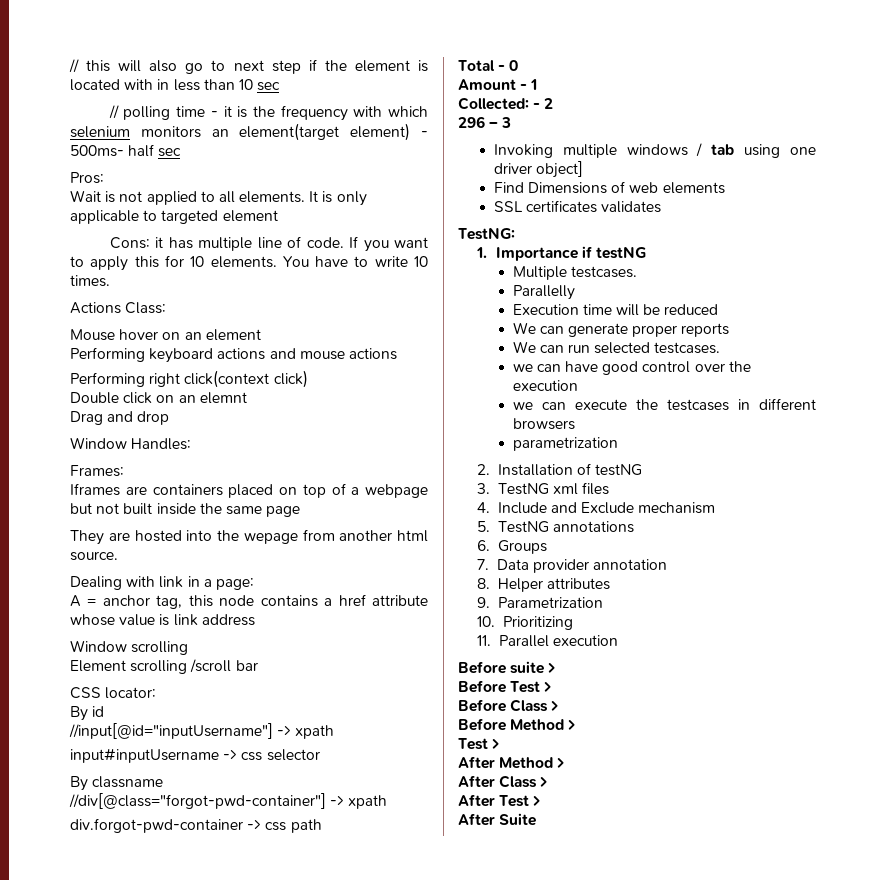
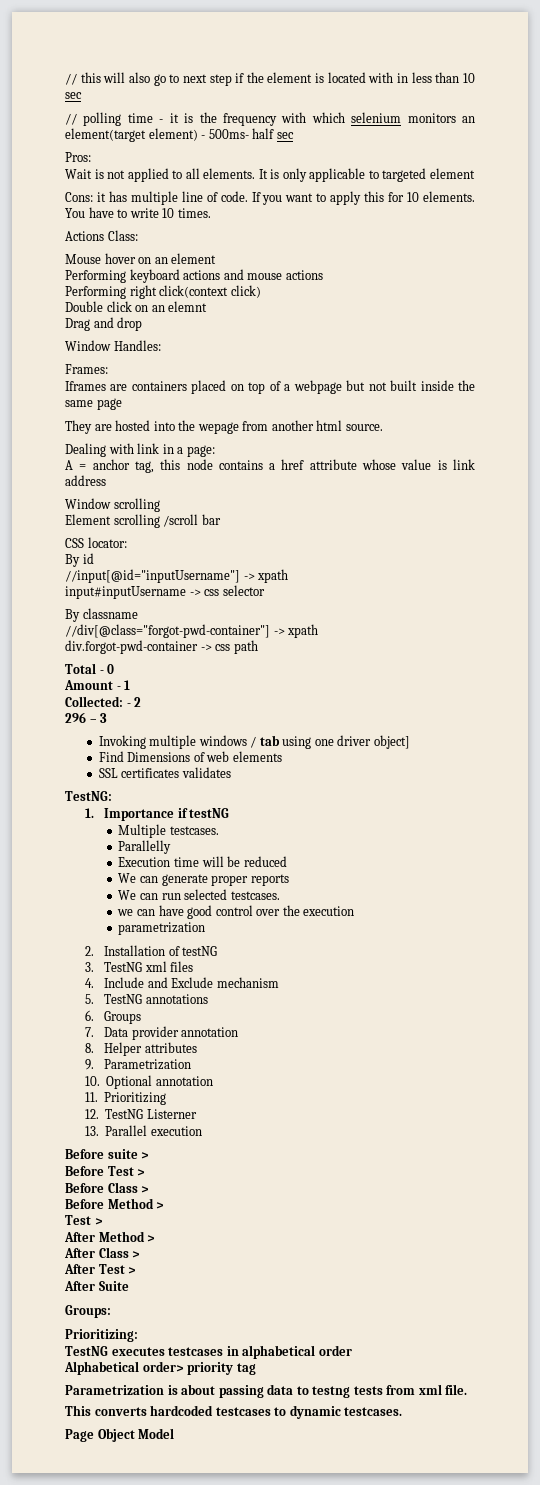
- we can execute the testcases in different browsers
- 10. Prioritizing
- 11. Parallel execution
+ 10. Optional annotation
+ 11. Prioritizing
+ 12. TestNG Listerner
+ 13. Parallel execution
+ Groups:
+ Prioritizing:
+ TestNG executes testcases in alphabetical order
+ Alphabetical order> priority tag
+ Parametrization is about passing data to testng tests from xml file.
+ This converts hardcoded testcases to dynamic testcases.
+ Page Object Model

